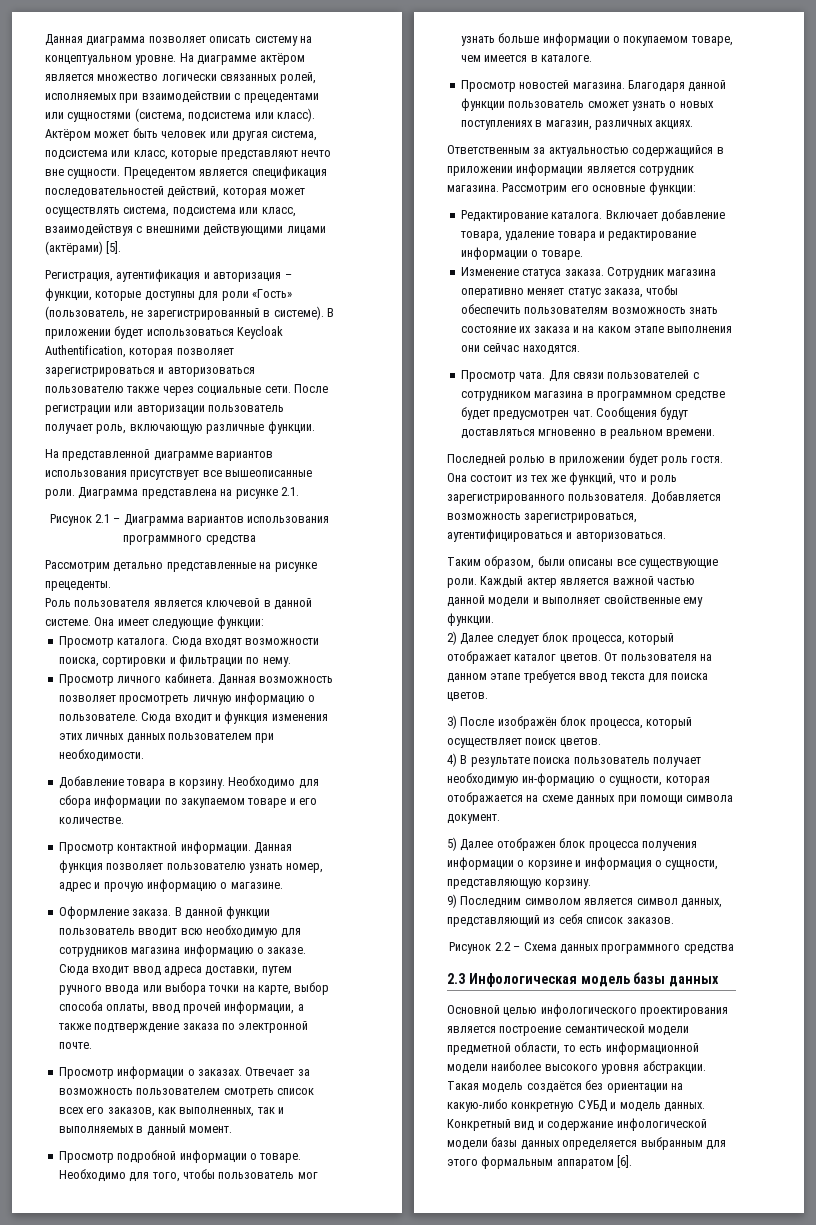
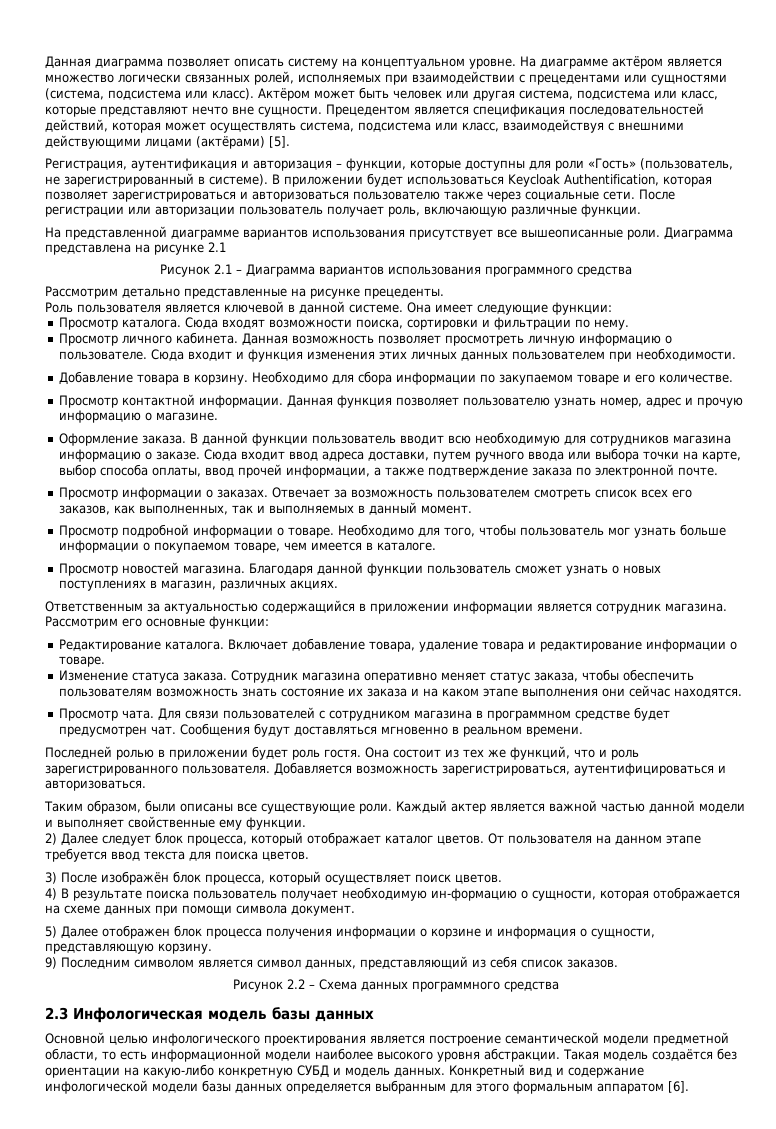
- Диаграмма представлена на рисунке 2.1.
+ Диаграмма представлена на рисунке 2.1

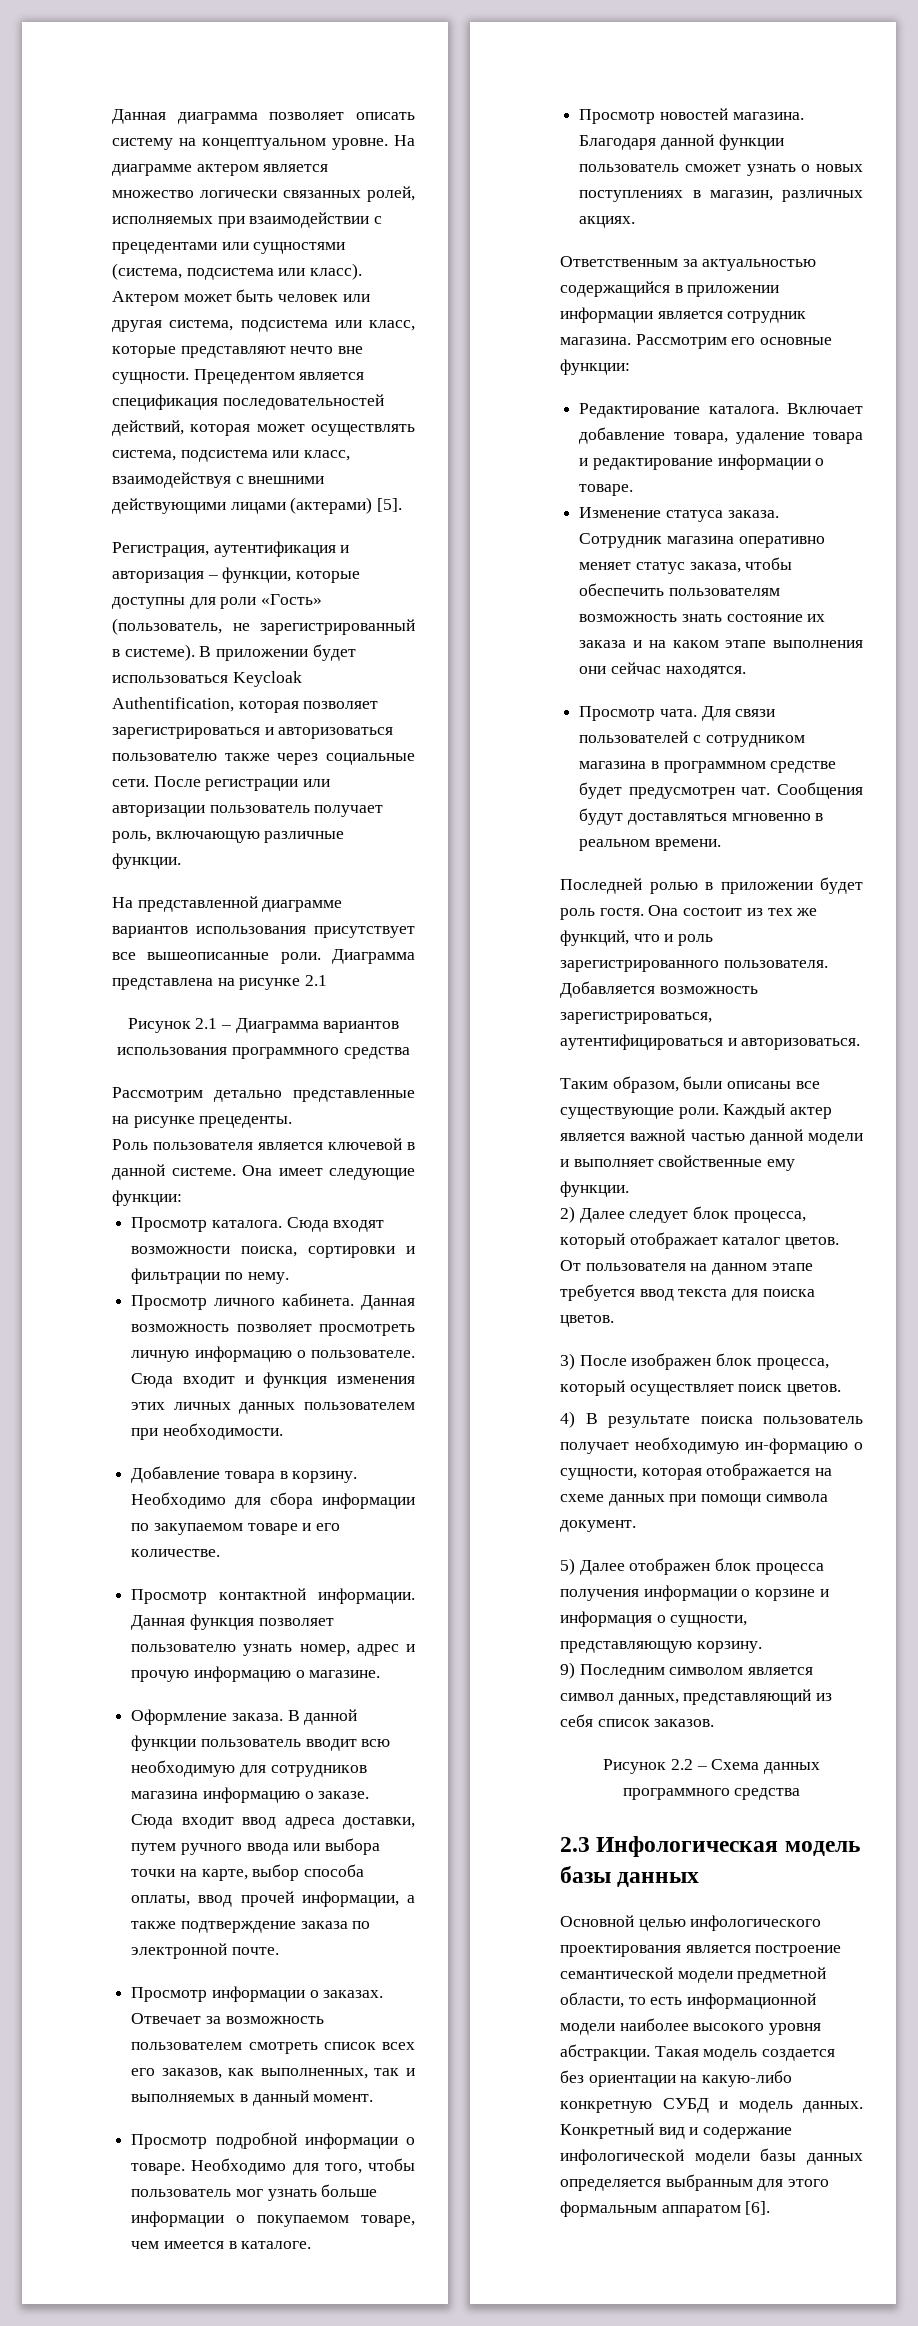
- На диаграмме актёром является множество логически связанных ролей, исполняемых при взаимодействии с прецедентами или сущностями (система, подсистема или класс).
+ На диаграмме актером является множество логически связанных ролей, исполняемых при взаимодействии с прецедентами или сущностями (система, подсистема или класс).
- Актёром может быть человек или другая система, подсистема или класс, которые представляют нечто вне сущности.
+ Актером может быть человек или другая система, подсистема или класс, которые представляют нечто вне сущности.
- Прецедентом является спецификация последовательностей действий, которая может осуществлять система, подсистема или класс, взаимодействуя с внешними действующими лицами (актёрами) [5].
+ Прецедентом является спецификация последовательностей действий, которая может осуществлять система, подсистема или класс, взаимодействуя с внешними действующими лицами (актерами) [5].
- 3) После изображён блок процесса, который осуществляет поиск цветов.
+ 3) После изображен блок процесса, который осуществляет поиск цветов.
- Такая модель создаётся без ориентации на какую-либо конкретную СУБД и модель данных.
+ Такая модель создается без ориентации на какую-либо конкретную СУБД и модель данных.

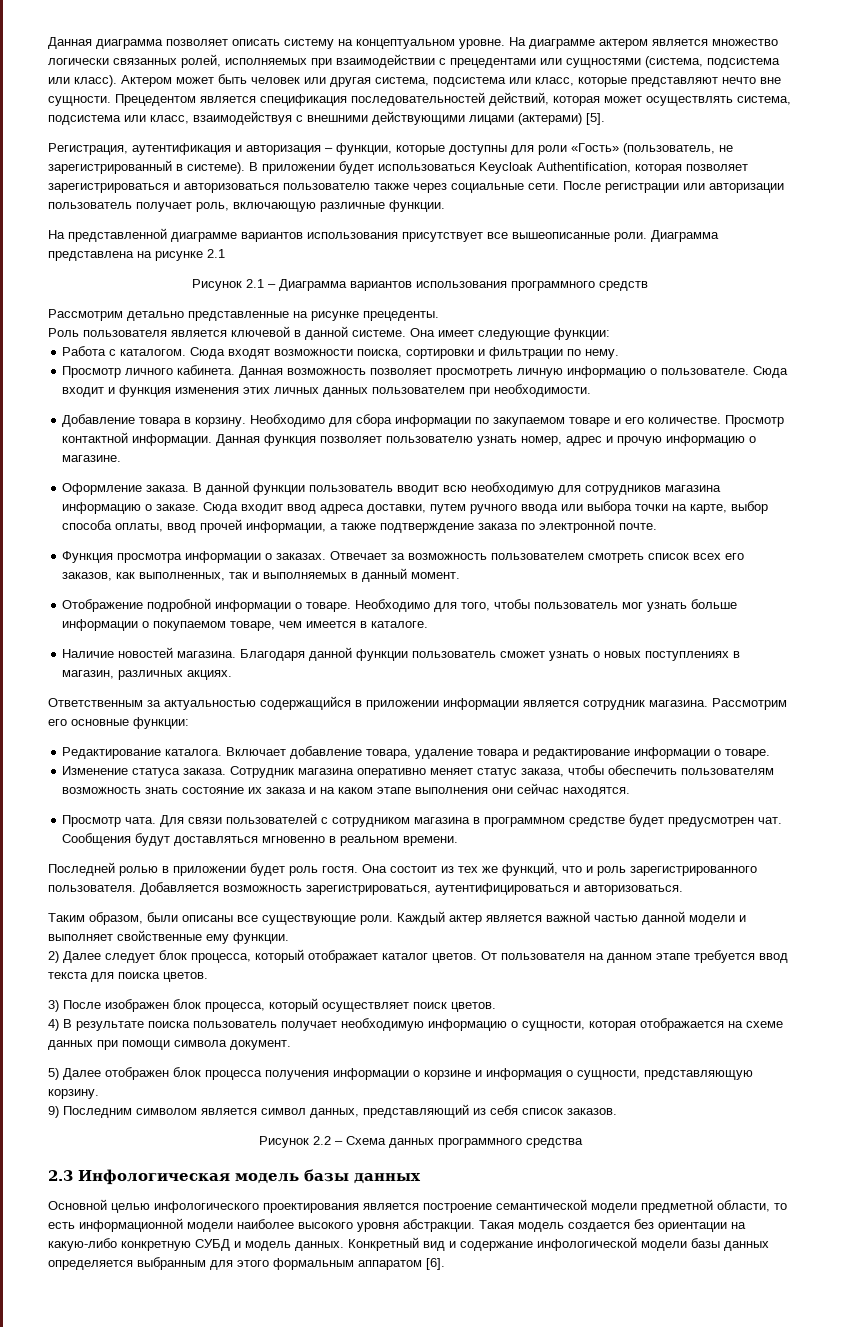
- Рисунок 2.1 – Диаграмма вариантов использования программного средства
+ Рисунок 2.1 – Диаграмма вариантов использования программного средств
- Просмотр каталога.
+ Работа с каталогом.
- Необходимо для сбора информации по закупаемом товаре и его количестве.
- Просмотр контактной информации.
+ Необходимо для сбора информации по закупаемом товаре и его количестве. Просмотр контактной информации.
- Просмотр информации о заказах.
+ Функция просмотра информации о заказах.
- Просмотр подробной информации о товаре.
+ Отображение подробной информации о товаре.
- Просмотр новостей магазина.
+ Наличие новостей магазина.
- 4) В результате поиска пользователь получает необходимую ин-формацию о сущности, которая отображается на схеме данных при помощи символа документ.
+ 4) В результате поиска пользователь получает необходимую информацию о сущности, которая отображается на схеме данных при помощи символа документ.

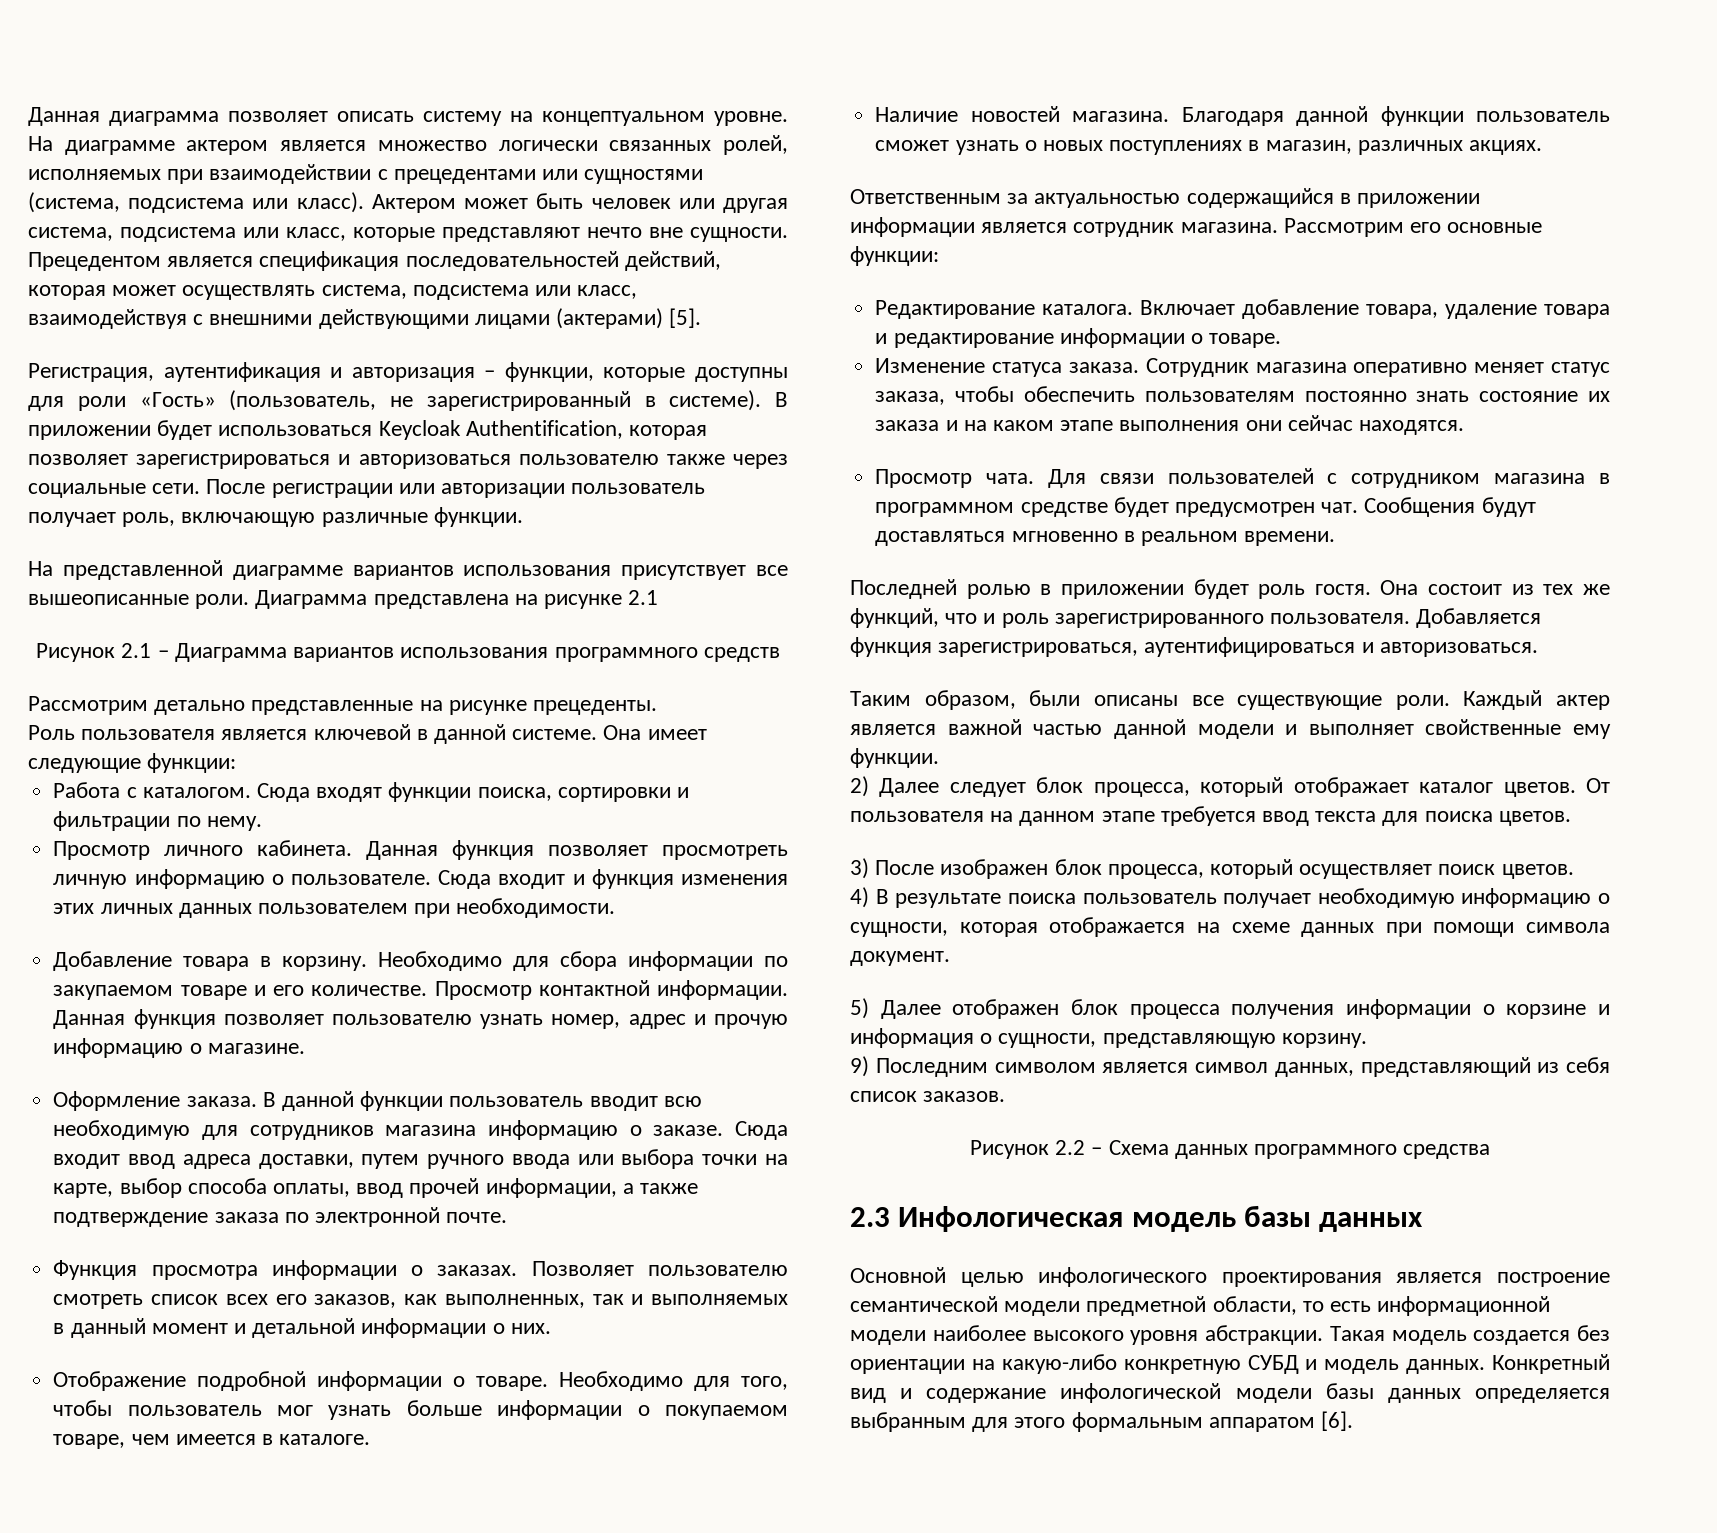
- Сюда входят возможности поиска, сортировки и фильтрации по нему.
+ Сюда входят функции поиска, сортировки и фильтрации по нему.
- Данная возможность позволяет просмотреть личную информацию о пользователе.
+ Данная функция позволяет просмотреть личную информацию о пользователе.
- Отвечает за возможность пользователем смотреть список всех его заказов, как выполненных, так и выполняемых в данный момент.
+ Позволяет пользователю смотреть список всех его заказов, как выполненных, так и выполняемых в данный момент и детальной информации о них.
- Сотрудник магазина оперативно меняет статус заказа, чтобы обеспечить пользователям возможность знать состояние их заказа и на каком этапе выполнения они сейчас находятся.
+ Сотрудник магазина оперативно меняет статус заказа, чтобы обеспечить пользователям постоянно знать состояние их заказа и на каком этапе выполнения они сейчас находятся.
- Добавляется возможность зарегистрироваться, аутентифицироваться и авторизоваться.
+ Добавляется функция зарегистрироваться, аутентифицироваться и авторизоваться.

